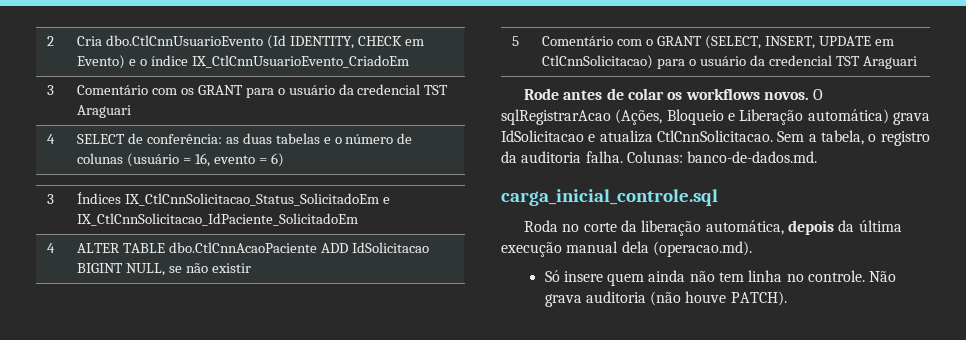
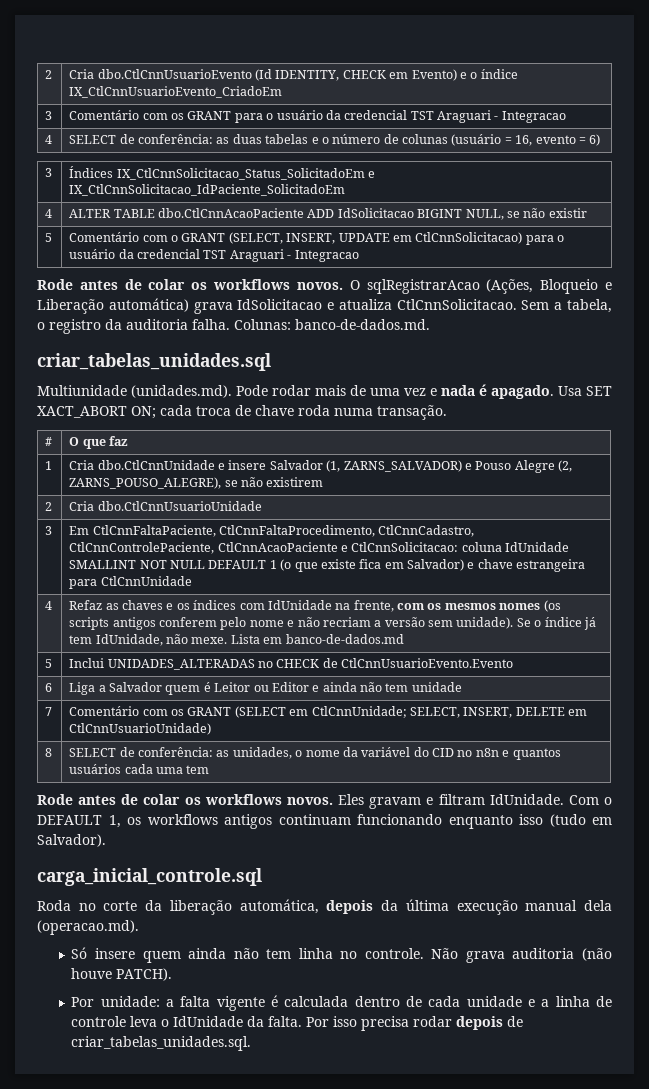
- 3 | Comentário com os GRANT para o usuário da credencial TST Araguari
+ 3 | Comentário com os GRANT para o usuário da credencial TST Araguari - Integracao
- 5 | Comentário com o GRANT (SELECT, INSERT, UPDATE em CtlCnnSolicitacao) para o usuário da credencial TST Araguari
+ 5 | Comentário com o GRANT (SELECT, INSERT, UPDATE em CtlCnnSolicitacao) para o usuário da credencial TST Araguari - Integracao
+ criar_tabelas_unidades.sql
+ Multiunidade (unidades.md). Pode rodar mais de uma vez e nada é apagado. Usa SET XACT_ABORT ON; cada troca de chave roda numa transação.
+ # | O que faz
+ 1 | Cria dbo.CtlCnnUnidade e insere Salvador (1, ZARNS_SALVADOR) e Pouso Alegre (2, ZARNS_POUSO_ALEGRE), se não existirem
+ 2 | Cria dbo.CtlCnnUsuarioUnidade
+ 3 | Em CtlCnnFaltaPaciente, CtlCnnFaltaProcedimento, CtlCnnCadastro, CtlCnnControlePaciente, CtlCnnAcaoPaciente e CtlCnnSolicitacao: coluna IdUnidade SMALLINT NOT NULL DEFAULT 1 (o que existe fica em Salvador) e chave estrangeira para CtlCnnUnidade
+ 4 | Refaz as chaves e os índices com IdUnidade na frente, com os mesmos nomes (os scripts antigos conferem pelo nome e não recriam a versão sem unidade). Se o índice já tem IdUnidade, não mexe. Lista em banco-de-dados.md
+ 5 | Inclui UNIDADES_ALTERADAS no CHECK de CtlCnnUsuarioEvento.Evento
+ 6 | Liga a Salvador quem é Leitor ou Editor e ainda não tem unidade
+ 7 | Comentário com os GRANT (SELECT em CtlCnnUnidade; SELECT, INSERT, DELETE em CtlCnnUsuarioUnidade)
+ 8 | SELECT de conferência: as unidades, o nome da variável do CID no n8n e quantos usuários cada uma tem
+ Rode antes de colar os workflows novos. Eles gravam e filtram IdUnidade. Com o DEFAULT 1, os workflows antigos continuam funcionando enquanto isso (tudo em Salvador).
+ Por unidade: a falta vigente é calculada dentro de cada unidade e a linha de controle leva o IdUnidade da falta. Por isso precisa rodar depois de criar_tabelas_unidades.sql.

